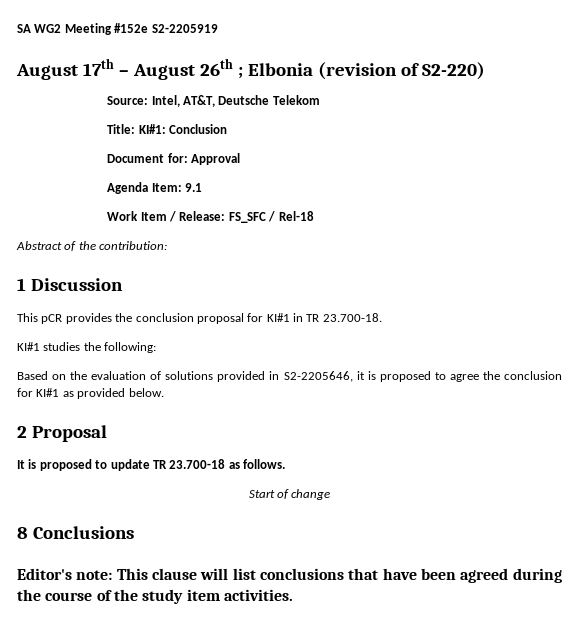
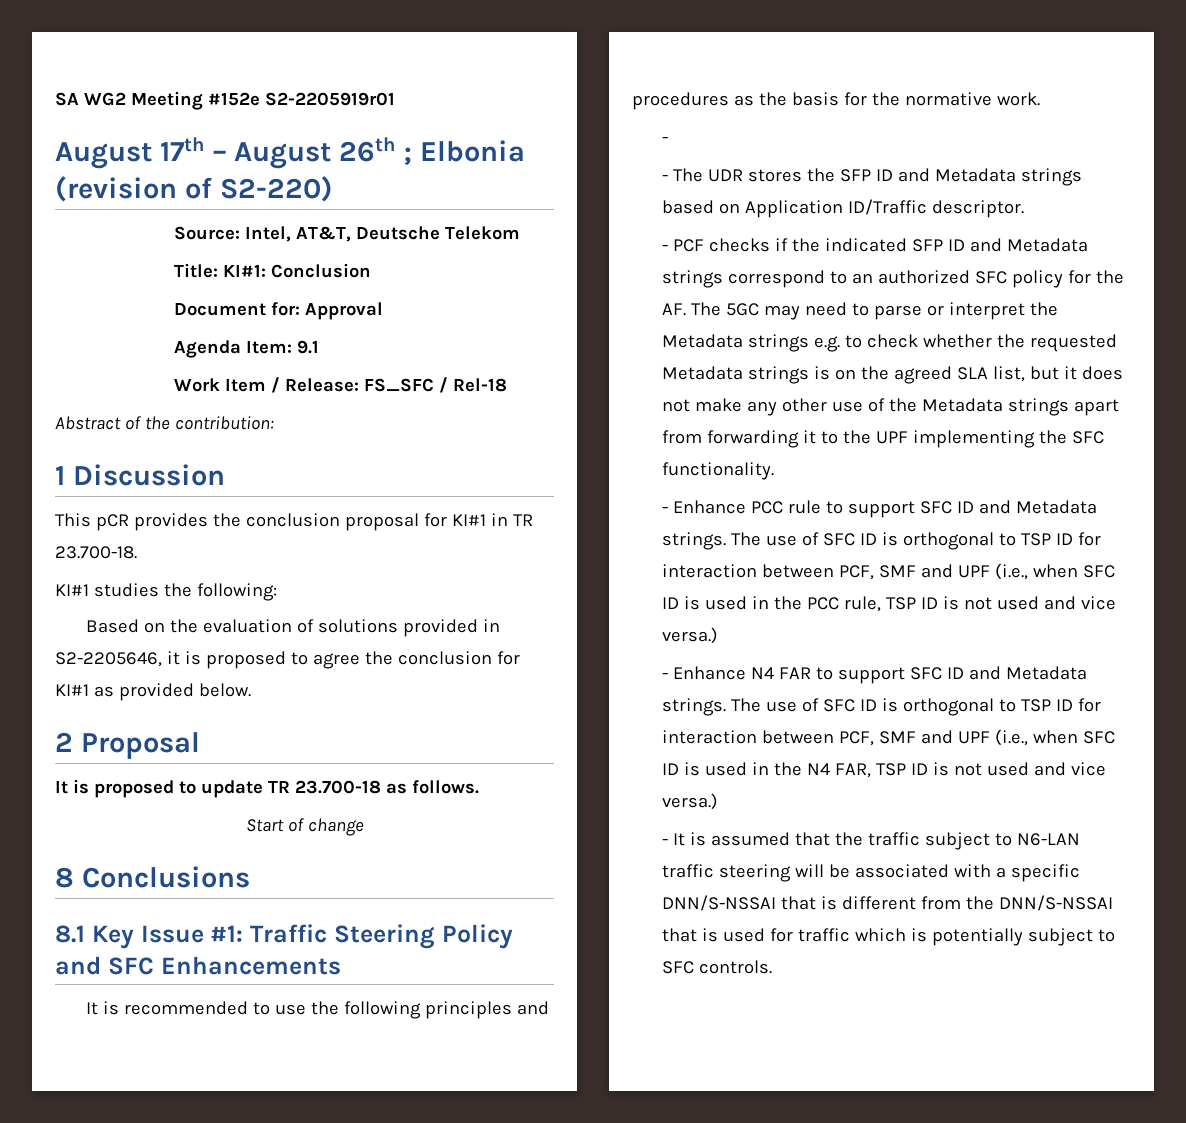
- SA WG2 Meeting #152e S2-2205919
+ SA WG2 Meeting #152e S2-2205919r01
- Editor's note: This clause will list conclusions that have been agreed during the course of the study item activities.
+ 8.1 Key Issue #1: Traffic Steering Policy and SFC Enhancements
+ It is recommended to use the following principles and procedures as the basis for the normative work.
+ -
+ - The UDR stores the SFP ID and Metadata strings based on Application ID/Traffic descriptor.
+ - PCF checks if the indicated SFP ID and Metadata strings correspond to an authorized SFC policy for the AF. The 5GC may need to parse or interpret the Metadata strings e.g. to check whether the requested Metadata strings is on the agreed SLA list, but it does not make any other use of the Metadata strings apart from forwarding it to the UPF implementing the SFC functionality.
+ - Enhance PCC rule to support SFC ID and Metadata strings. The use of SFC ID is orthogonal to TSP ID for interaction between PCF, SMF and UPF (i.e., when SFC ID is used in the PCC rule, TSP ID is not used and vice versa.)
+ - Enhance N4 FAR to support SFC ID and Metadata strings. The use of SFC ID is orthogonal to TSP ID for interaction between PCF, SMF and UPF (i.e., when SFC ID is used in the N4 FAR, TSP ID is not used and vice versa.)
+ - It is assumed that the traffic subject to N6-LAN traffic steering will be associated with a specific DNN/S-NSSAI that is different from the DNN/S-NSSAI that is used for traffic which is potentially subject to SFC controls.

